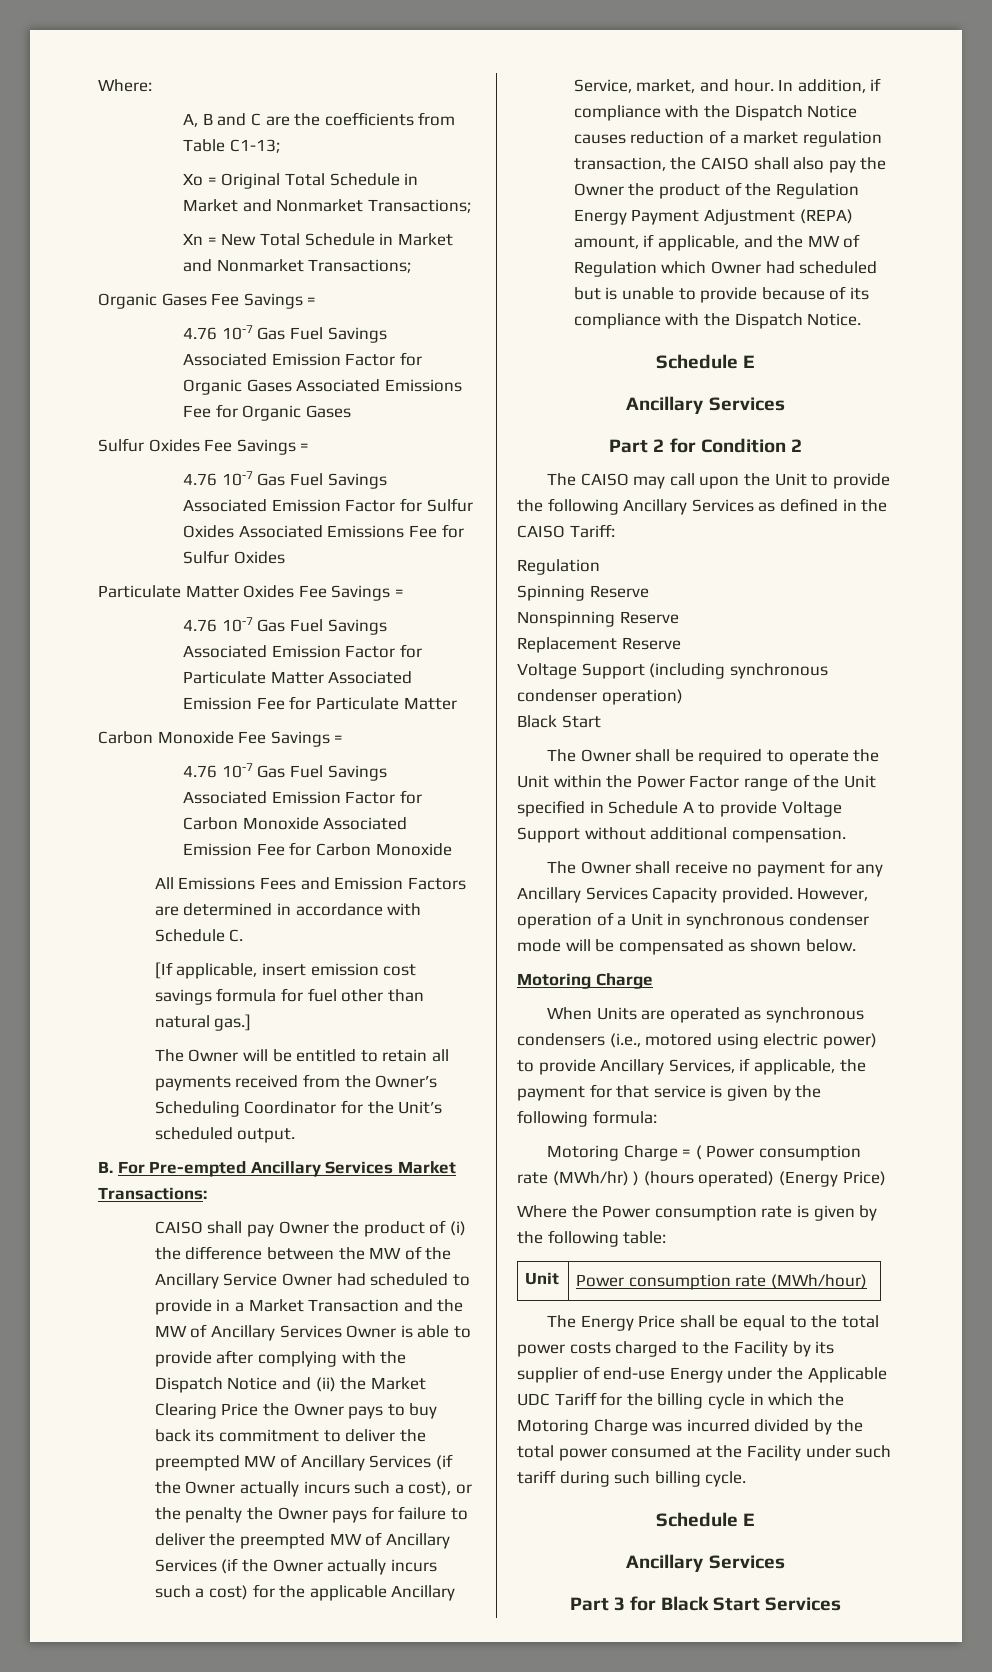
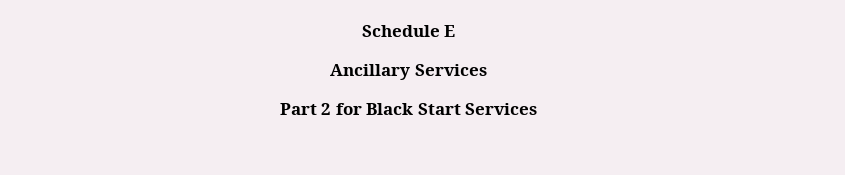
- Where:
- A, B and C are the coefficients from Table C1-13;
- Xo = Original Total Schedule in Market and Nonmarket Transactions;
- Xn = New Total Schedule in Market and Nonmarket Transactions;
- Organic Gases Fee Savings =
- 4.76 10-7 Gas Fuel Savings Associated Emission Factor for Organic Gases Associated Emissions Fee for Organic Gases
- Sulfur Oxides Fee Savings =
- 4.76 10-7 Gas Fuel Savings Associated Emission Factor for Sulfur Oxides Associated Emissions Fee for Sulfur Oxides
- Particulate Matter Oxides Fee Savings =
- 4.76 10-7 Gas Fuel Savings Associated Emission Factor for Particulate Matter Associated Emission Fee for Particulate Matter
- Carbon Monoxide Fee Savings =
- 4.76 10-7 Gas Fuel Savings Associated Emission Factor for Carbon Monoxide Associated Emission Fee for Carbon Monoxide
- All Emissions Fees and Emission Factors are determined in accordance with Schedule C.
- [If applicable, insert emission cost savings formula for fuel other than natural gas.]
- The Owner will be entitled to retain all payments received from the Owner’s Scheduling Coordinator for the Unit’s scheduled output.
- B. For Pre-empted Ancillary Services Market Transactions:
- CAISO shall pay Owner the product of (i) the difference between the MW of the Ancillary Service Owner had scheduled to provide in a Market Transaction and the MW of Ancillary Services Owner is able to provide after complying with the Dispatch Notice and (ii) the Market Clearing Price the Owner pays to buy back its commitment to deliver the preempted MW of Ancillary Services (if the Owner actually incurs such a cost), or the penalty the Owner pays for failure to deliver the preempted MW of Ancillary Services (if the Owner actually incurs such a cost) for the applicable Ancillary Service, market, and hour. In addition, if compliance with the Dispatch Notice causes reduction of a market regulation transaction, the CAISO shall also pay the Owner the product of the Regulation Energy Payment Adjustment (REPA) amount, if applicable, and the MW of Regulation which Owner had scheduled but is unable to provide because of its compliance with the Dispatch Notice.
- Part 2 for Condition 2
- The CAISO may call upon the Unit to provide the following Ancillary Services as defined in the CAISO Tariff:
- Regulation
- Spinning Reserve
- Nonspinning Reserve
- Replacement Reserve
- Voltage Support (including synchronous condenser operation)
- Black Start
- The Owner shall be required to operate the Unit within the Power Factor range of the Unit specified in Schedule A to provide Voltage Support without additional compensation.
- The Owner shall receive no payment for any Ancillary Services Capacity provided. However, operation of a Unit in synchronous condenser mode will be compensated as shown below.
- Motoring Charge
- When Units are operated as synchronous condensers (i.e., motored using electric power) to provide Ancillary Services, if applicable, the payment for that service is given by the following formula:
- Motoring Charge = ( Power consumption rate (MWh/hr) ) (hours operated) (Energy Price)
- Where the Power consumption rate is given by the following table:
- Unit | Power consumption rate (MWh/hour)
- The Energy Price shall be equal to the total power costs charged to the Facility by its supplier of end-use Energy under the Applicable UDC Tariff for the billing cycle in which the Motoring Charge was incurred divided by the total power consumed at the Facility under such tariff during such billing cycle.
- Schedule E
- Ancillary Services
- Part 3 for Black Start Services
+ Part 2 for Black Start Services

